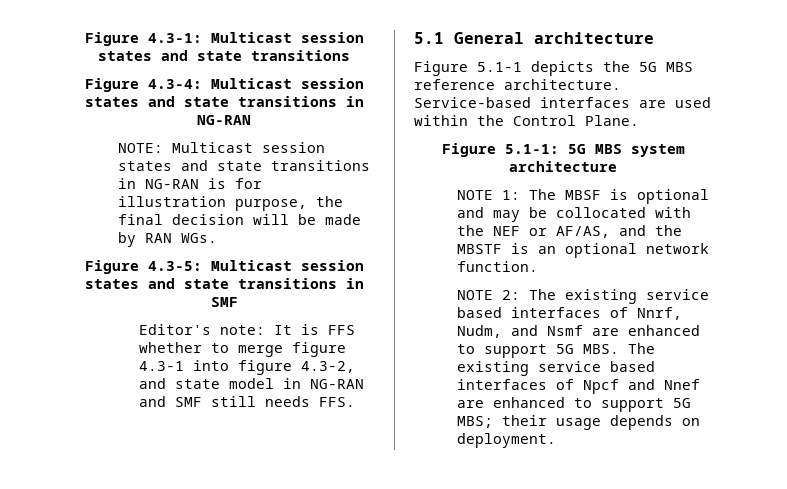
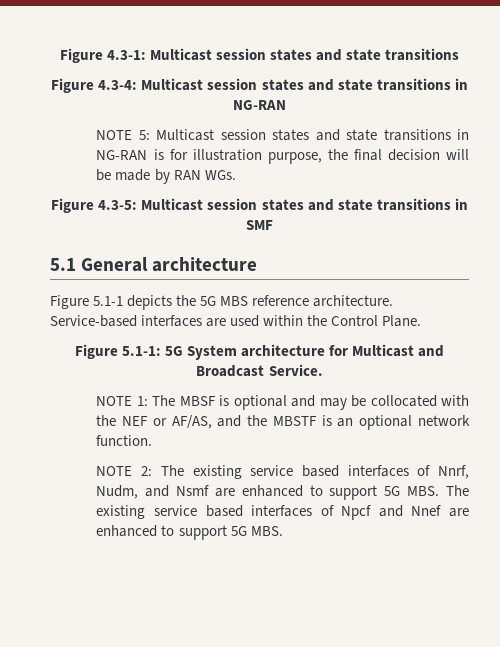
- NOTE: Multicast session states and state transitions in NG-RAN is for illustration purpose, the final decision will be made by RAN WGs.
+ NOTE 5: Multicast session states and state transitions in NG-RAN is for illustration purpose, the final decision will be made by RAN WGs.
- Editor's note: It is FFS whether to merge figure 4.3-1 into figure 4.3-2, and state model in NG-RAN and SMF still needs FFS.
- Figure 5.1-1: 5G MBS system architecture
+ Figure 5.1-1: 5G System architecture for Multicast and Broadcast Service.
- NOTE 2: The existing service based interfaces of Nnrf, Nudm, and Nsmf are enhanced to support 5G MBS. The existing service based interfaces of Npcf and Nnef are enhanced to support 5G MBS; their usage depends on deployment.
+ NOTE 2: The existing service based interfaces of Nnrf, Nudm, and Nsmf are enhanced to support 5G MBS. The existing service based interfaces of Npcf and Nnef are enhanced to support 5G MBS.

